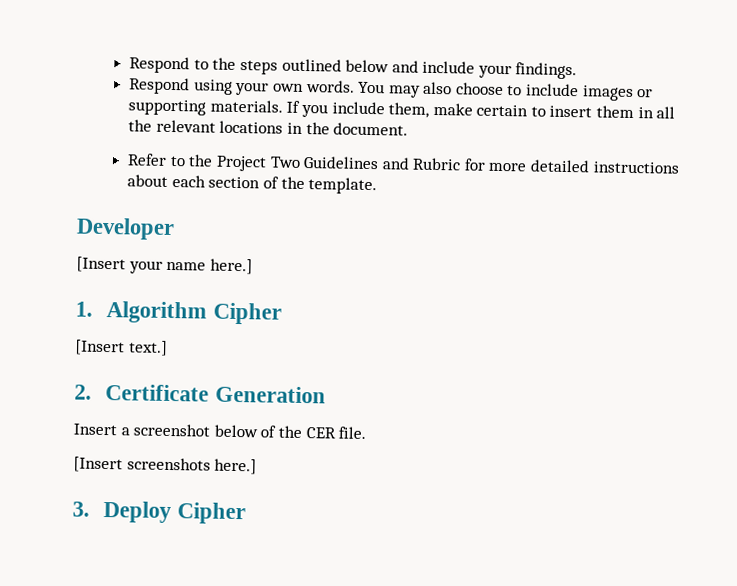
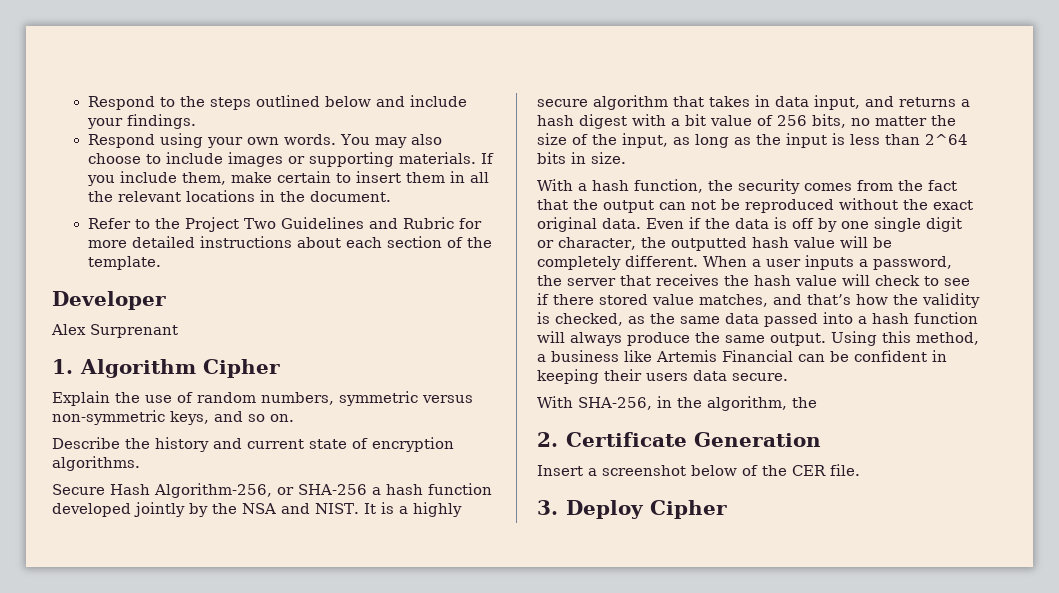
- [Insert your name here.]
+ Alex Surprenant
- [Insert text.]
+ Explain the use of random numbers, symmetric versus non-symmetric keys, and so on.
+ Describe the history and current state of encryption algorithms.
+ Secure Hash Algorithm-256, or SHA-256 a hash function developed jointly by the NSA and NIST. It is a highly secure algorithm that takes in data input, and returns a hash digest with a bit value of 256 bits, no matter the size of the input, as long as the input is less than 2^64 bits in size.
+ With a hash function, the security comes from the fact that the output can not be reproduced without the exact original data. Even if the data is off by one single digit or character, the outputted hash value will be completely different. When a user inputs a password, the server that receives the hash value will check to see if there stored value matches, and that’s how the validity is checked, as the same data passed into a hash function will always produce the same output. Using this method, a business like Artemis Financial can be confident in keeping their users data secure.
+ With SHA-256, in the algorithm, the
- [Insert screenshots here.]

